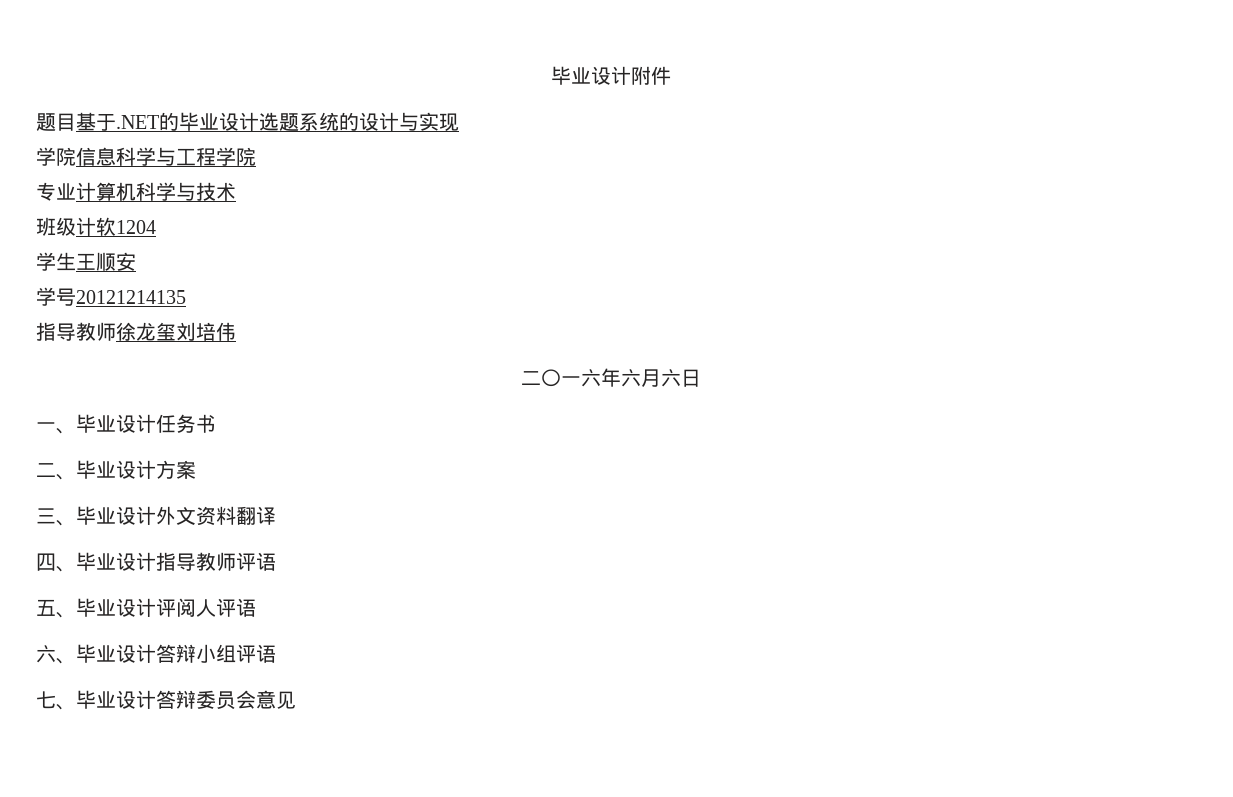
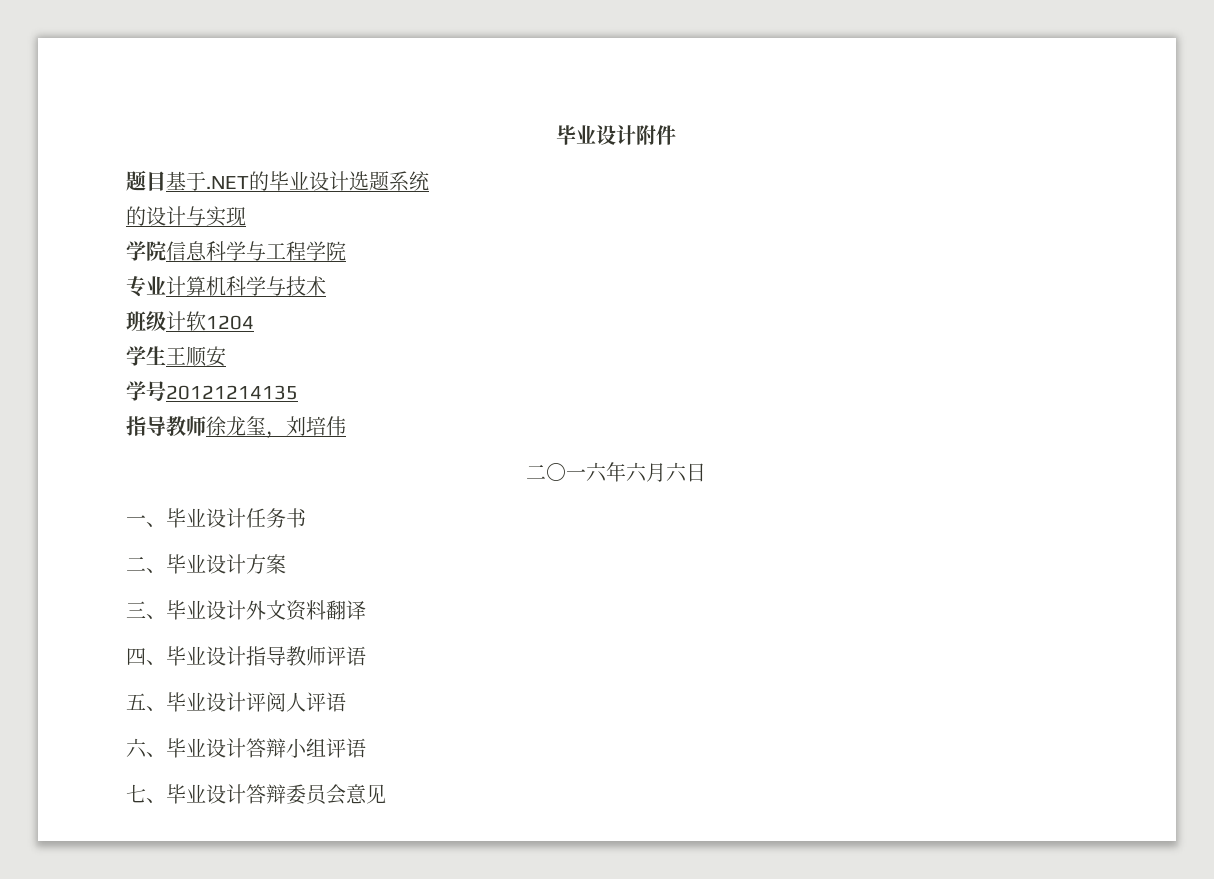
- 题目基于.NET的毕业设计选题系统的设计与实现
+ 题目基于.NET的毕业设计选题系统
+ 的设计与实现
- 指导教师徐龙玺刘培伟
+ 指导教师徐龙玺，刘培伟

